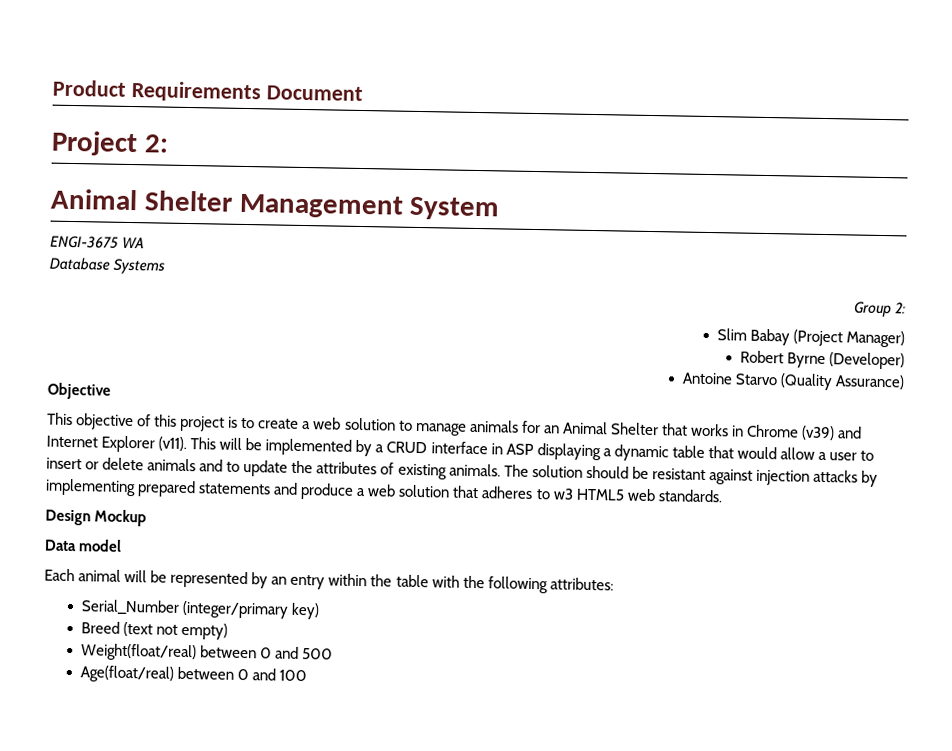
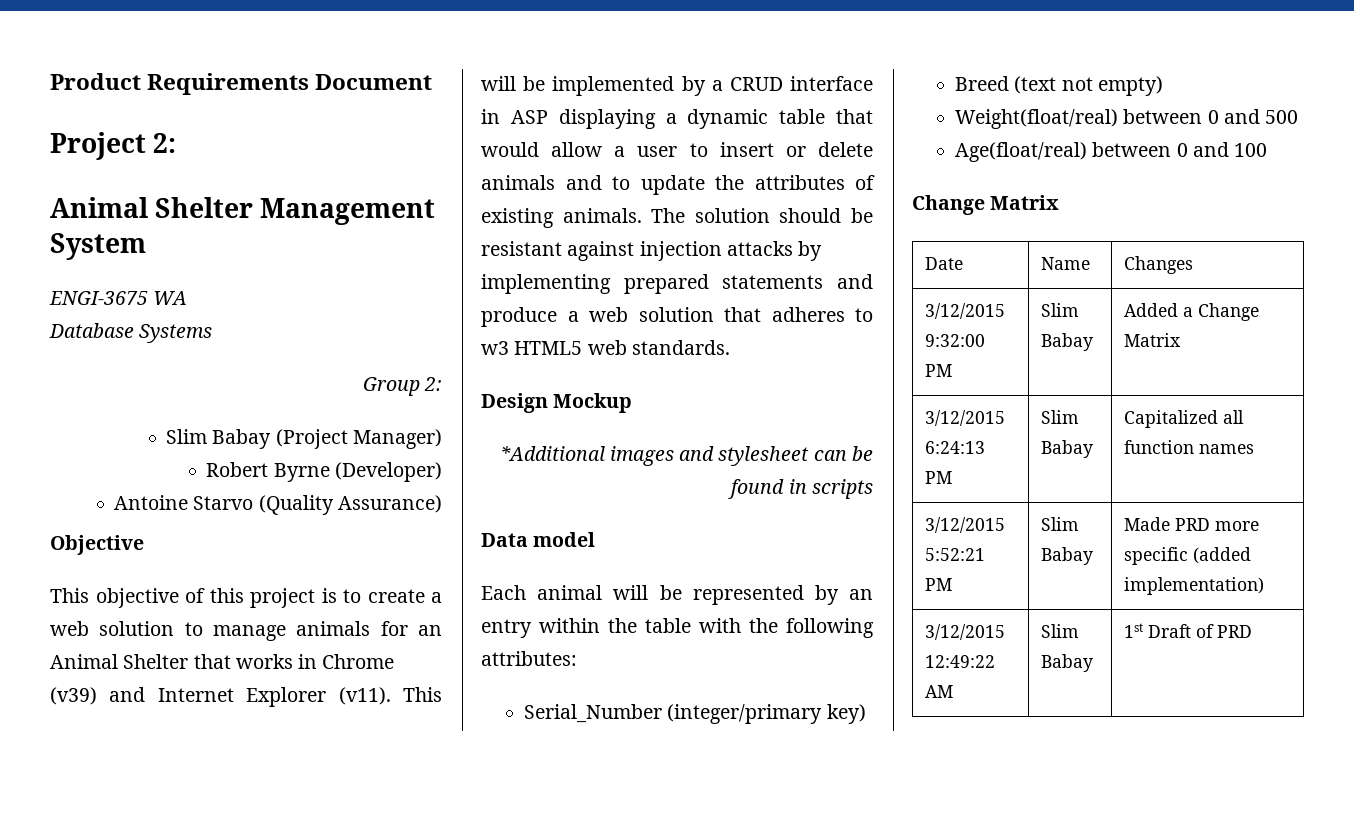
+ *Additional images and stylesheet can be found in scripts
  Age(float/real) between 0 and 100
+ Change Matrix
+ Date | Name | Changes
+ 3/12/2015 9:32:00 PM | Slim Babay | Added a Change Matrix
+ 3/12/2015 6:24:13 PM | Slim Babay | Capitalized all function names
+ 3/12/2015 5:52:21 PM | Slim Babay | Made PRD more specific (added implementation)
+ 3/12/2015 12:49:22 AM | Slim Babay | 1st Draft of PRD

